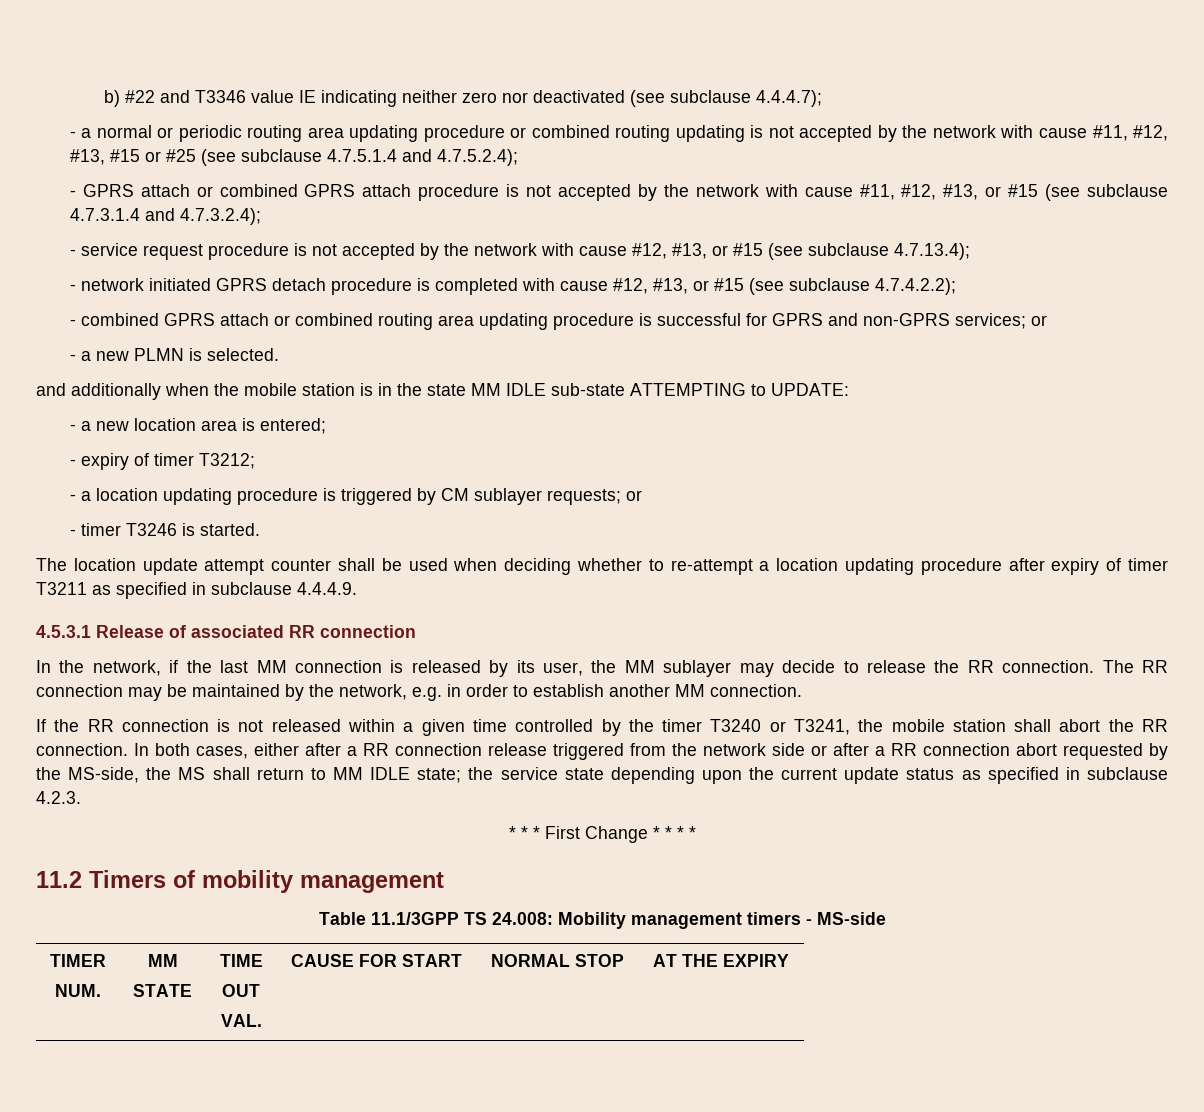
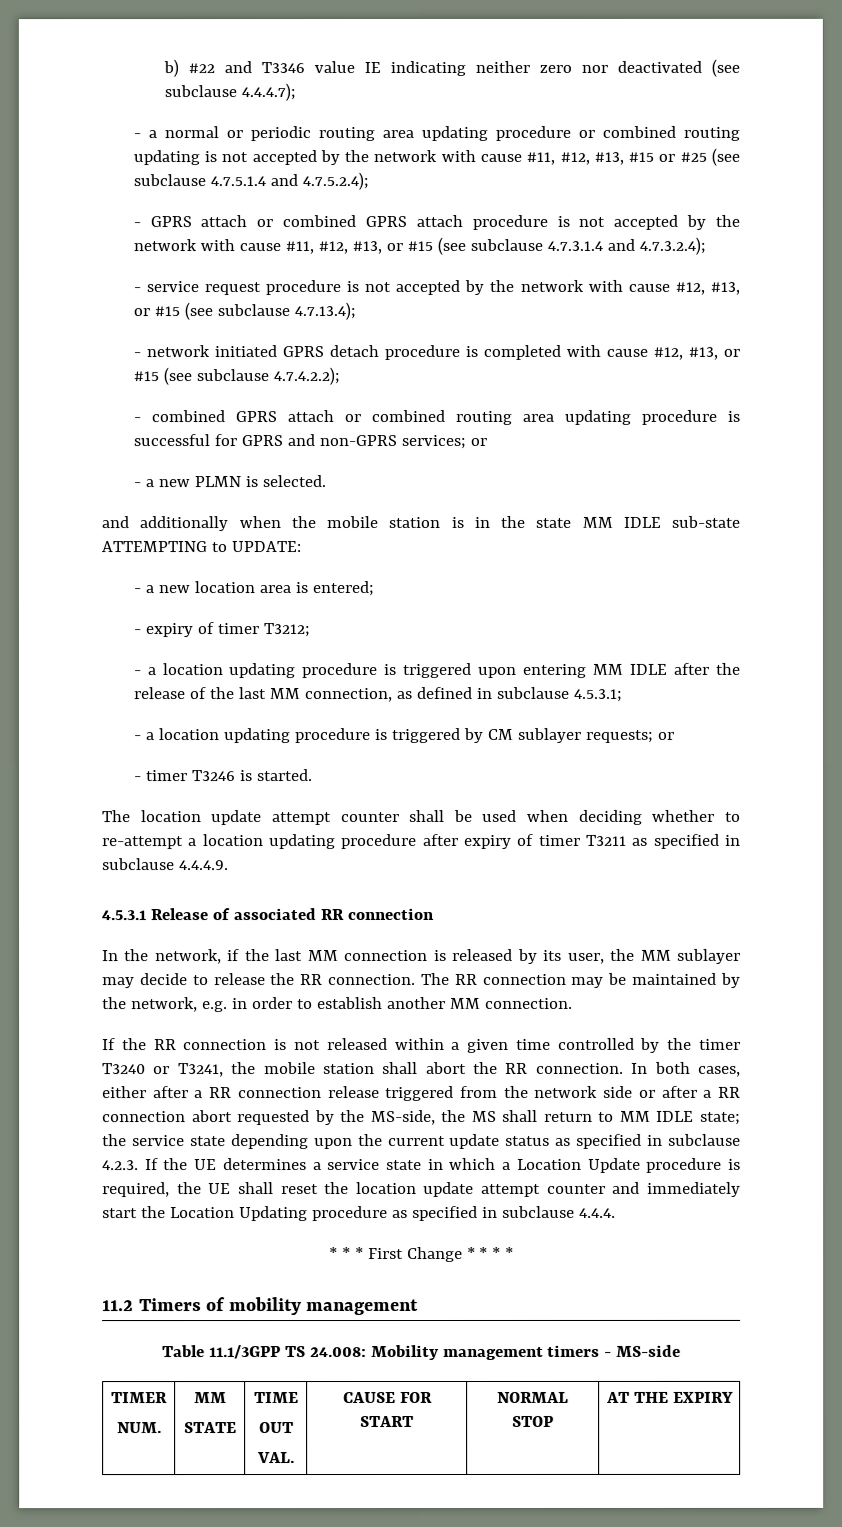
+ - a location updating procedure is triggered upon entering MM IDLE after the release of the last MM connection, as defined in subclause 4.5.3.1;
- In both cases, either after a RR connection release triggered from the network side or after a RR connection abort requested by the MS-side, the MS shall return to MM IDLE state; the service state depending upon the current update status as specified in subclause 4.2.3.
+ In both cases, either after a RR connection release triggered from the network side or after a RR connection abort requested by the MS-side, the MS shall return to MM IDLE state; the service state depending upon the current update status as specified in subclause 4.2.3. If the UE determines a service state in which a Location Update procedure is required, the UE shall reset the location update attempt counter and immediately start the Location Updating procedure as specified in subclause 4.4.4.

